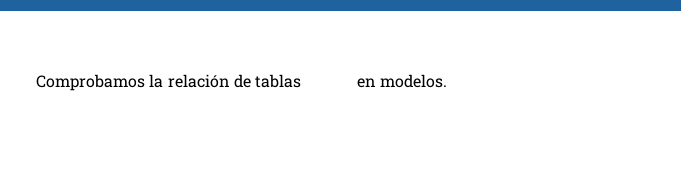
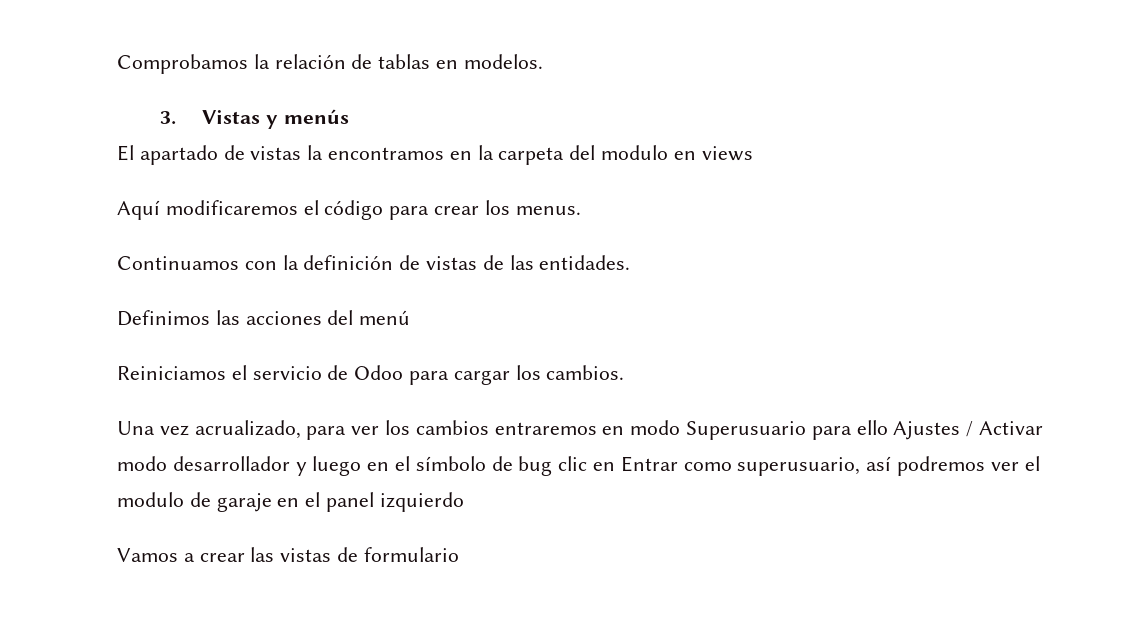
+ 3. Vistas y menús
+ El apartado de vistas la encontramos en la carpeta del modulo en views
+ Aquí modificaremos el código para crear los menus.
+ Continuamos con la definición de vistas de las entidades.
+ Definimos las acciones del menú
+ Reiniciamos el servicio de Odoo para cargar los cambios.
+ Una vez acrualizado, para ver los cambios entraremos en modo Superusuario para ello Ajustes / Activar modo desarrollador y luego en el símbolo de bug clic en Entrar como superusuario, así podremos ver el modulo de garaje en el panel izquierdo
+ Vamos a crear las vistas de formulario

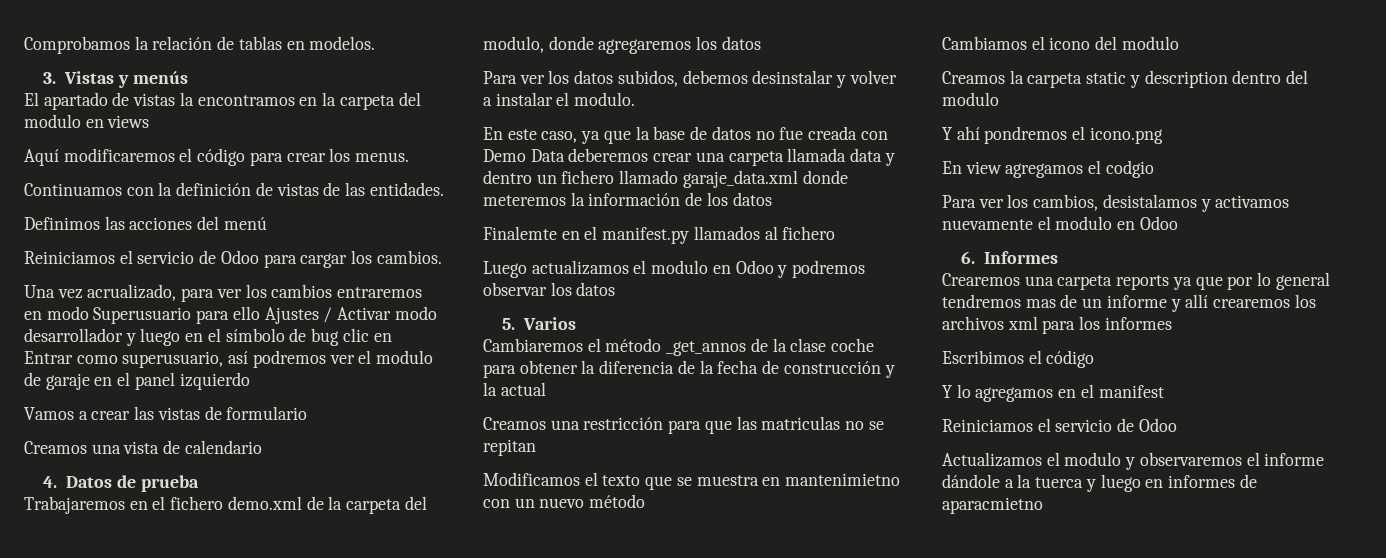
+ Creamos una vista de calendario
+ 4. Datos de prueba
+ Trabajaremos en el fichero demo.xml de la carpeta del modulo, donde agregaremos los datos
+ Para ver los datos subidos, debemos desinstalar y volver a instalar el modulo.
+ En este caso, ya que la base de datos no fue creada con Demo Data deberemos crear una carpeta llamada data y dentro un fichero llamado garaje_data.xml donde meteremos la información de los datos
+ Finalemte en el manifest.py llamados al fichero
+ Luego actualizamos el modulo en Odoo y podremos observar los datos
+ 5. Varios
+ Cambiaremos el método _get_annos de la clase coche para obtener la diferencia de la fecha de construcción y la actual
+ Creamos una restricción para que las matriculas no se repitan
+ Modificamos el texto que se muestra en mantenimietno con un nuevo método
+ Cambiamos el icono del modulo
+ Creamos la carpeta static y description dentro del modulo
+ Y ahí pondremos el icono.png
+ En view agregamos el codgio
+ Para ver los cambios, desistalamos y activamos nuevamente el modulo en Odoo
+ 6. Informes
+ Crearemos una carpeta reports ya que por lo general tendremos mas de un informe y allí crearemos los archivos xml para los informes
+ Escribimos el código
+ Y lo agregamos en el manifest
+ Reiniciamos el servicio de Odoo
+ Actualizamos el modulo y observaremos el informe dándole a la tuerca y luego en informes de aparacmietno

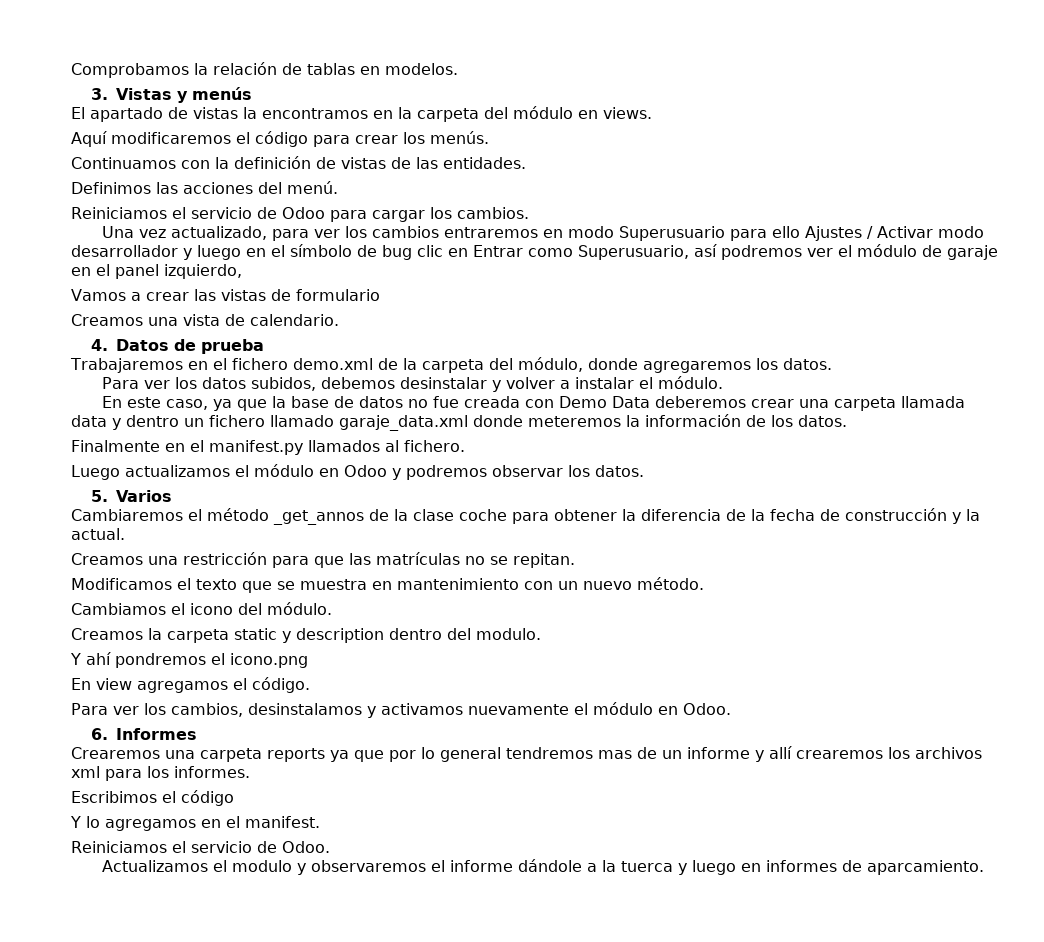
- El apartado de vistas la encontramos en la carpeta del modulo en views
+ El apartado de vistas la encontramos en la carpeta del módulo en views.
- Aquí modificaremos el código para crear los menus.
+ Aquí modificaremos el código para crear los menús.
- Definimos las acciones del menú
+ Definimos las acciones del menú.
- Una vez acrualizado, para ver los cambios entraremos en modo Superusuario para ello Ajustes / Activar modo desarrollador y luego en el símbolo de bug clic en Entrar como superusuario, así podremos ver el modulo de garaje en el panel izquierdo
+ Una vez actualizado, para ver los cambios entraremos en modo Superusuario para ello Ajustes / Activar modo desarrollador y luego en el símbolo de bug clic en Entrar como Superusuario, así podremos ver el módulo de garaje en el panel izquierdo,
- Creamos una vista de calendario
+ Creamos una vista de calendario.
- Trabajaremos en el fichero demo.xml de la carpeta del modulo, donde agregaremos los datos
+ Trabajaremos en el fichero demo.xml de la carpeta del módulo, donde agregaremos los datos.
- Para ver los datos subidos, debemos desinstalar y volver a instalar el modulo.
+ Para ver los datos subidos, debemos desinstalar y volver a instalar el módulo.
- En este caso, ya que la base de datos no fue creada con Demo Data deberemos crear una carpeta llamada data y dentro un fichero llamado garaje_data.xml donde meteremos la información de los datos
- Finalemte en el manifest.py llamados al fichero
+ En este caso, ya que la base de datos no fue creada con Demo Data deberemos crear una carpeta llamada data y dentro un fichero llamado garaje_data.xml donde meteremos la información de los datos.
+ Finalmente en el manifest.py llamados al fichero.
- Luego actualizamos el modulo en Odoo y podremos observar los datos
+ Luego actualizamos el módulo en Odoo y podremos observar los datos.
- Cambiaremos el método _get_annos de la clase coche para obtener la diferencia de la fecha de construcción y la actual
+ Cambiaremos el método _get_annos de la clase coche para obtener la diferencia de la fecha de construcción y la actual.
- Creamos una restricción para que las matriculas no se repitan
+ Creamos una restricción para que las matrículas no se repitan.
- Modificamos el texto que se muestra en mantenimietno con un nuevo método
+ Modificamos el texto que se muestra en mantenimiento con un nuevo método.
- Cambiamos el icono del modulo
+ Cambiamos el icono del módulo.
- Creamos la carpeta static y description dentro del modulo
+ Creamos la carpeta static y description dentro del modulo.
- En view agregamos el codgio
+ En view agregamos el código.
- Para ver los cambios, desistalamos y activamos nuevamente el modulo en Odoo
+ Para ver los cambios, desinstalamos y activamos nuevamente el módulo en Odoo.
- Crearemos una carpeta reports ya que por lo general tendremos mas de un informe y allí crearemos los archivos xml para los informes
+ Crearemos una carpeta reports ya que por lo general tendremos mas de un informe y allí crearemos los archivos xml para los informes.
- Y lo agregamos en el manifest
- Reiniciamos el servicio de Odoo
+ Y lo agregamos en el manifest.
+ Reiniciamos el servicio de Odoo.
- Actualizamos el modulo y observaremos el informe dándole a la tuerca y luego en informes de aparacmietno
+ Actualizamos el modulo y observaremos el informe dándole a la tuerca y luego en informes de aparcamiento.

